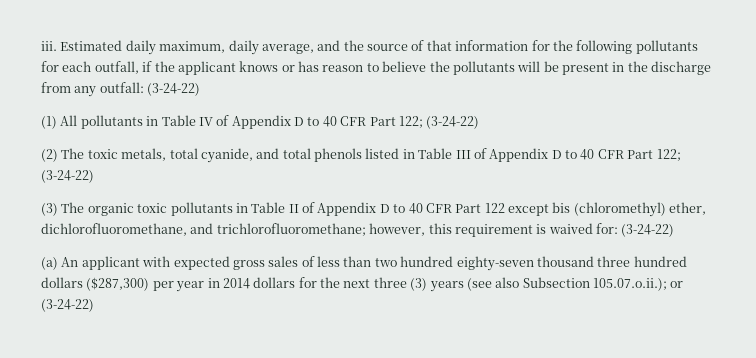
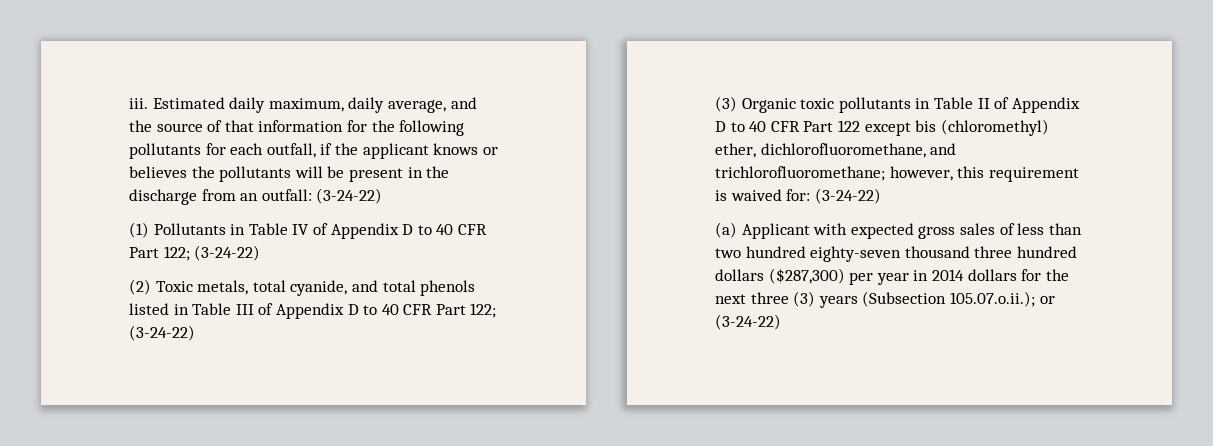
- Estimated daily maximum, daily average, and the source of that information for the following pollutants for each outfall, if the applicant knows or has reason to believe the pollutants will be present in the discharge from any outfall: (3-24-22)
+ Estimated daily maximum, daily average, and the source of that information for the following pollutants for each outfall, if the applicant knows or believes the pollutants will be present in the discharge from an outfall: (3-24-22)
- (1) All pollutants in Table IV of Appendix D to 40 CFR Part 122; (3-24-22)
+ (1) Pollutants in Table IV of Appendix D to 40 CFR Part 122; (3-24-22)
- (2) The toxic metals, total cyanide, and total phenols listed in Table III of Appendix D to 40 CFR Part 122; (3-24-22)
+ (2) Toxic metals, total cyanide, and total phenols listed in Table III of Appendix D to 40 CFR Part 122; (3-24-22)
- (3) The organic toxic pollutants in Table II of Appendix D to 40 CFR Part 122 except bis (chloromethyl) ether, dichlorofluoromethane, and trichlorofluoromethane; however, this requirement is waived for: (3-24-22)
+ (3) Organic toxic pollutants in Table II of Appendix D to 40 CFR Part 122 except bis (chloromethyl) ether, dichlorofluoromethane, and trichlorofluoromethane; however, this requirement is waived for: (3-24-22)
- (a) An applicant with expected gross sales of less than two hundred eighty-seven thousand three hundred dollars ($287,300) per year in 2014 dollars for the next three (3) years (see also Subsection 105.07.o.ii.); or (3-24-22)
+ (a) Applicant with expected gross sales of less than two hundred eighty-seven thousand three hundred dollars ($287,300) per year in 2014 dollars for the next three (3) years (Subsection 105.07.o.ii.); or (3-24-22)

